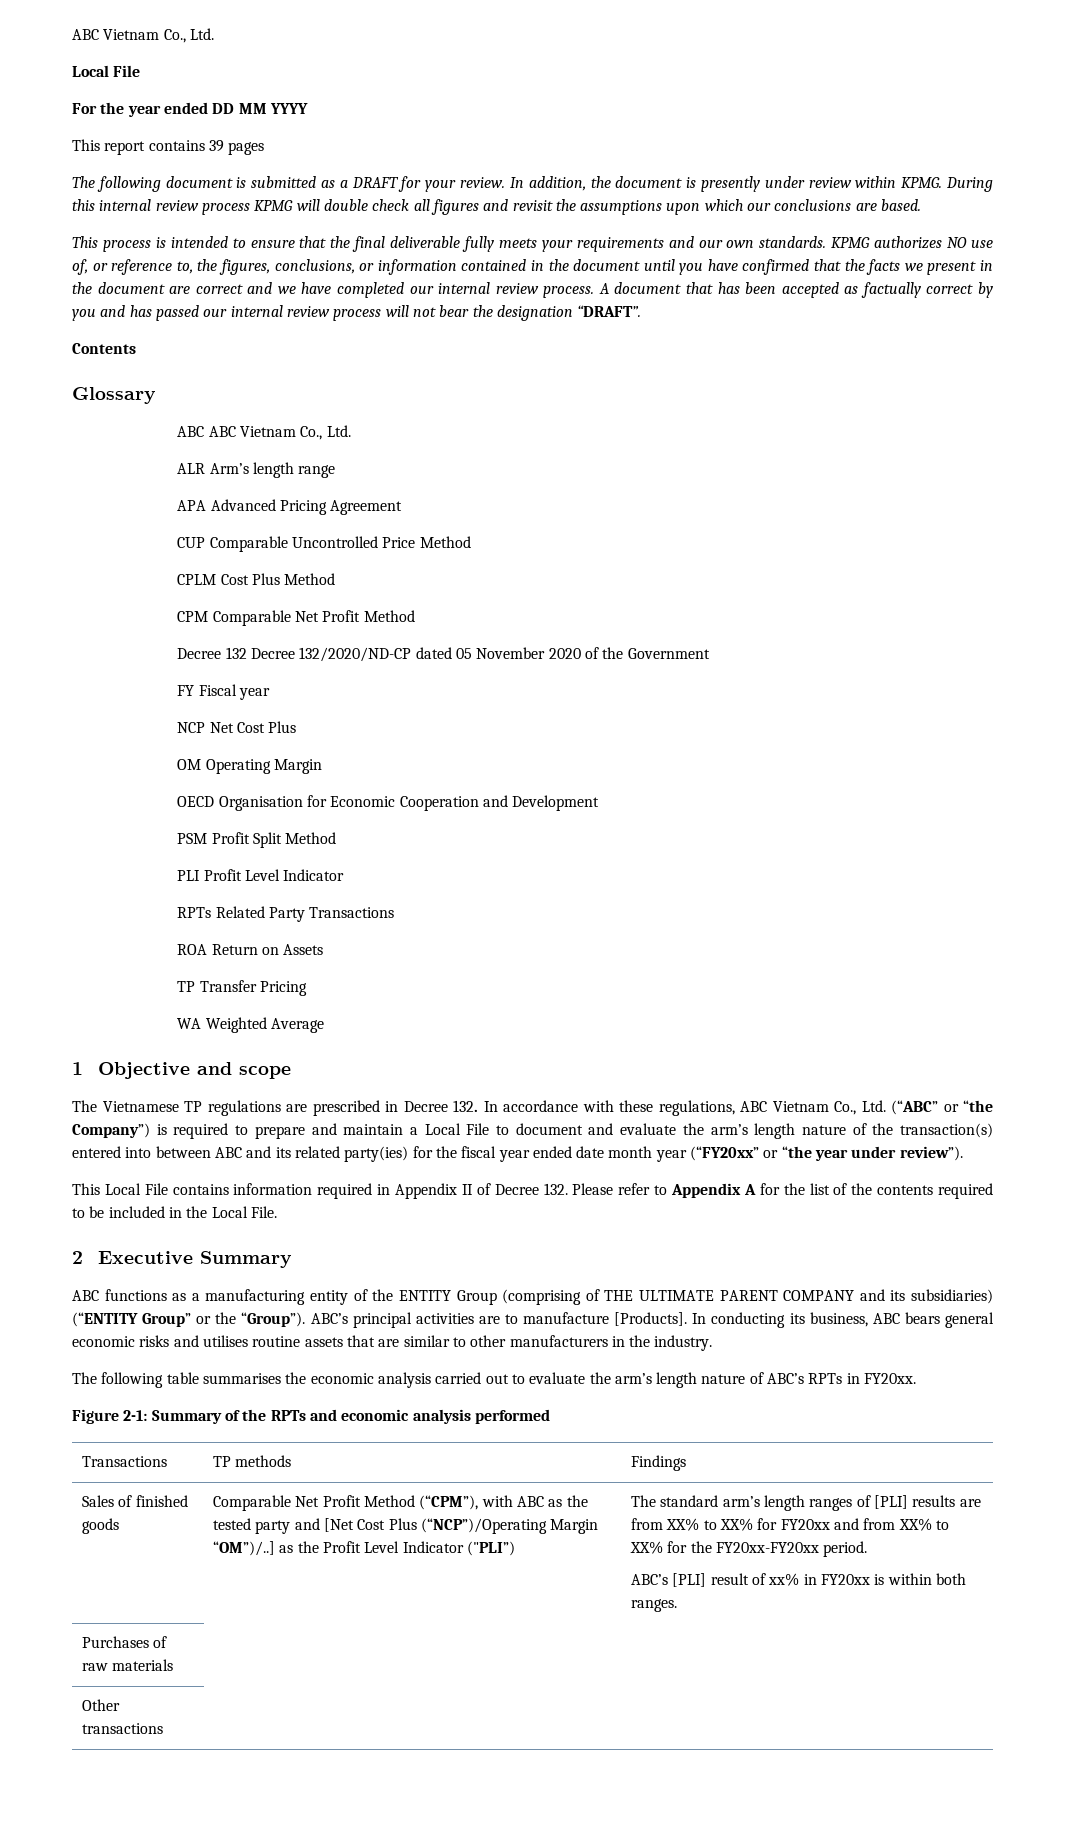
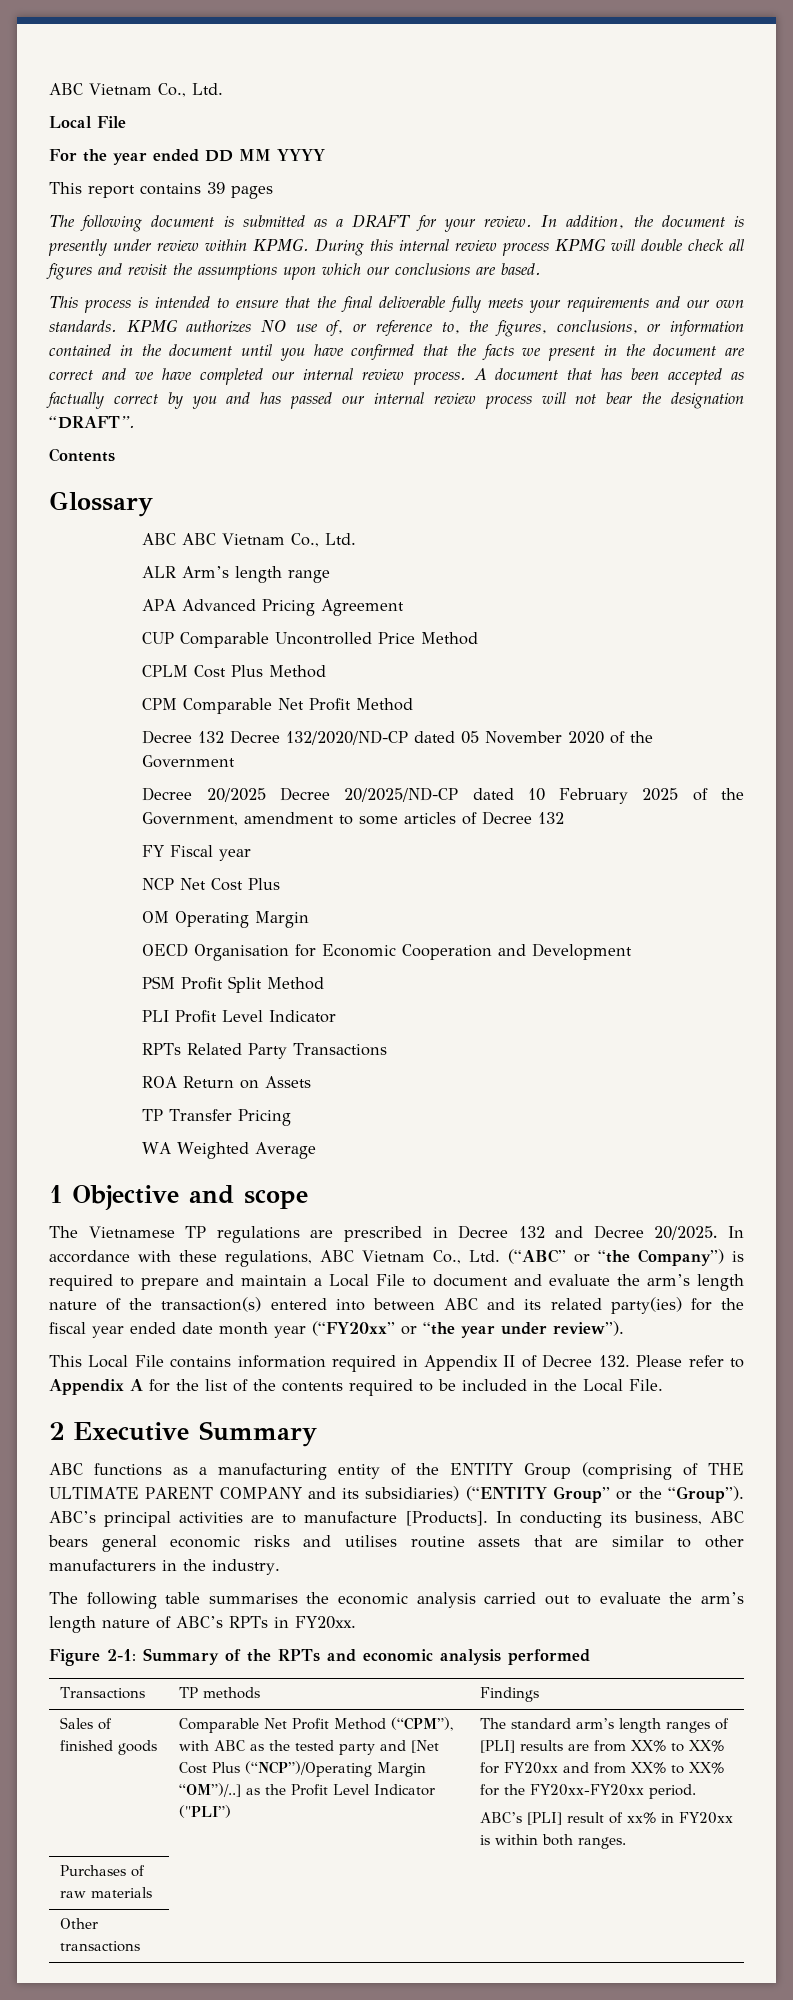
+ Decree 20/2025 Decree 20/2025/ND-CP dated 10 February 2025 of the Government, amendment to some articles of Decree 132
- The Vietnamese TP regulations are prescribed in Decree 132. In accordance with these regulations, ABC Vietnam Co., Ltd. (“ABC” or “the Company”) is required to prepare and maintain a Local File to document and evaluate the arm’s length nature of the transaction(s) entered into between ABC and its related party(ies) for the fiscal year ended date month year (“FY20xx” or “the year under review”).
+ The Vietnamese TP regulations are prescribed in Decree 132 and Decree 20/2025. In accordance with these regulations, ABC Vietnam Co., Ltd. (“ABC” or “the Company”) is required to prepare and maintain a Local File to document and evaluate the arm’s length nature of the transaction(s) entered into between ABC and its related party(ies) for the fiscal year ended date month year (“FY20xx” or “the year under review”).

